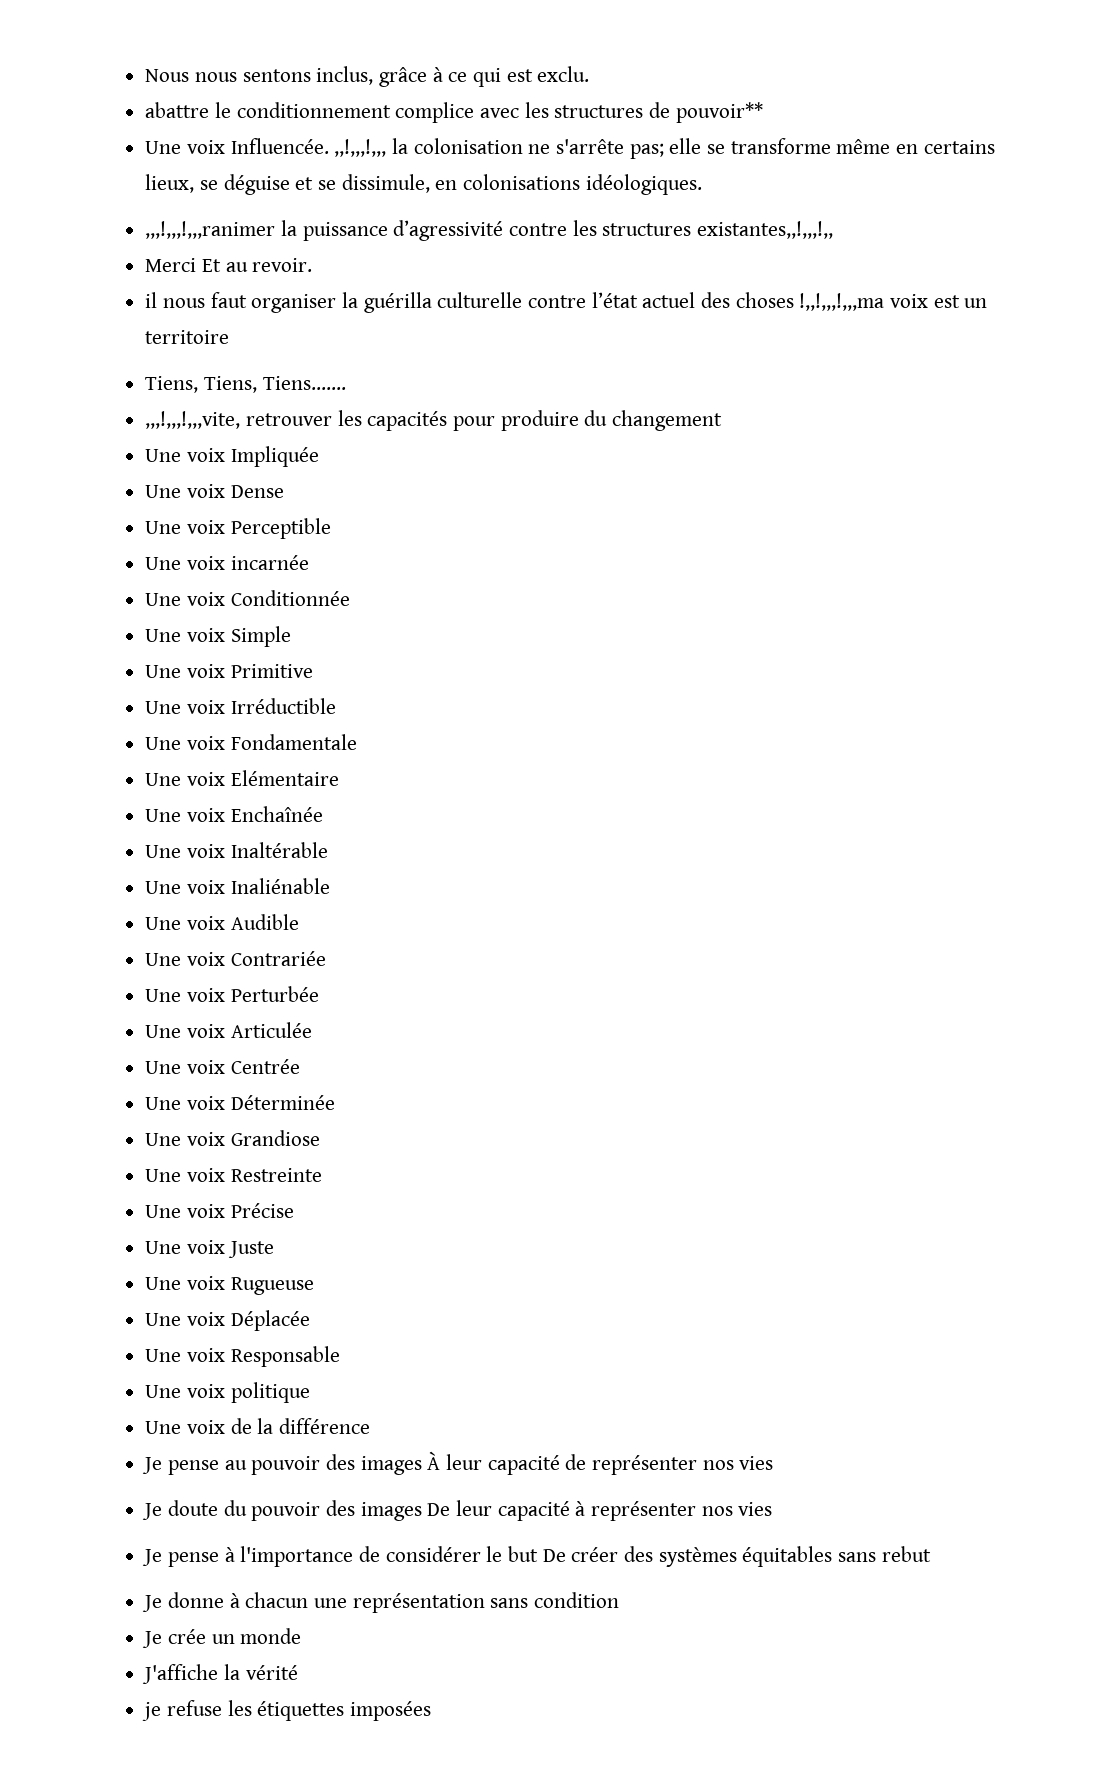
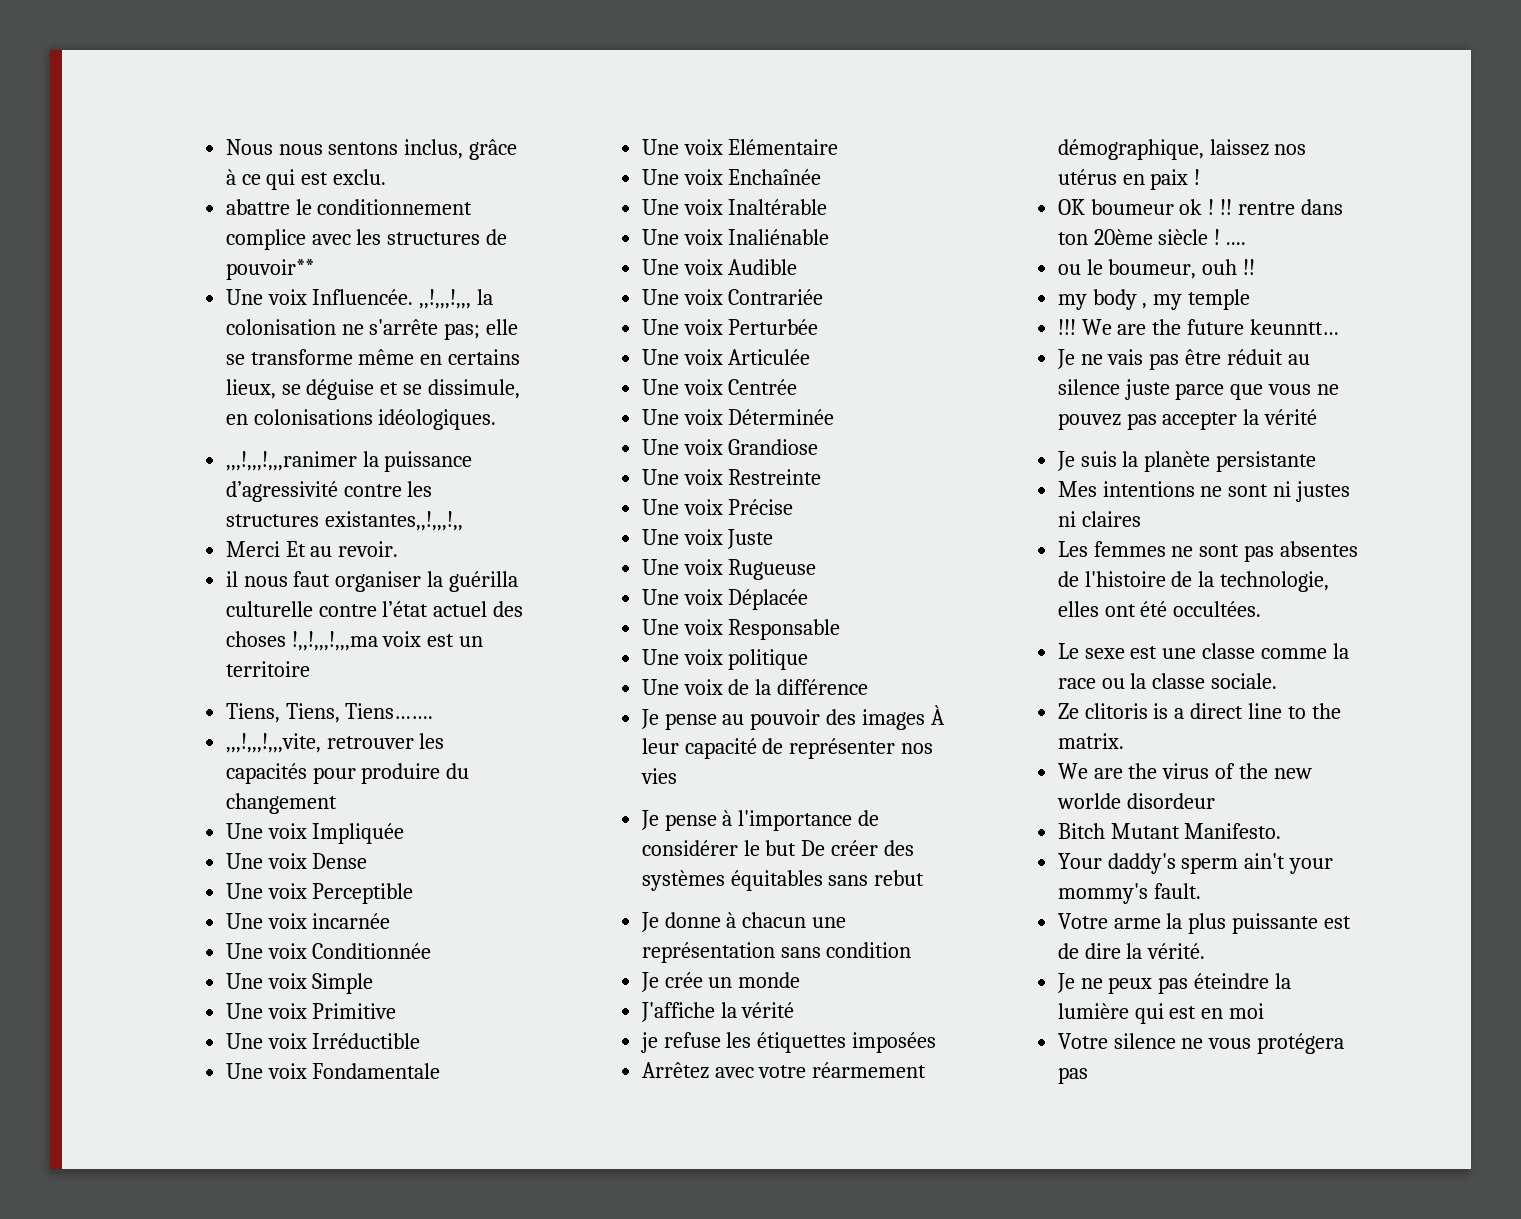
- Je doute du pouvoir des images De leur capacité à représenter nos vies
+ Arrêtez avec votre réarmement démographique, laissez nos utérus en paix !
+ OK boumeur ok ! !! rentre dans ton 20ème siècle ! ....
+ ou le boumeur, ouh !!
+ my body , my temple
+ !!! We are the future keunntt…
+ Je ne vais pas être réduit au silence juste parce que vous ne pouvez pas accepter la vérité
+ Je suis la planète persistante
+ Mes intentions ne sont ni justes ni claires
+ Les femmes ne sont pas absentes de l'histoire de la technologie, elles ont été occultées.
+ Le sexe est une classe comme la race ou la classe sociale.
+ Ze clitoris is a direct line to the matrix.
+ We are the virus of the new worlde disordeur
+ Bitch Mutant Manifesto.
+ Your daddy's sperm ain't your mommy's fault.
+ Votre arme la plus puissante est de dire la vérité.
+ Je ne peux pas éteindre la lumière qui est en moi
+ Votre silence ne vous protégera pas

